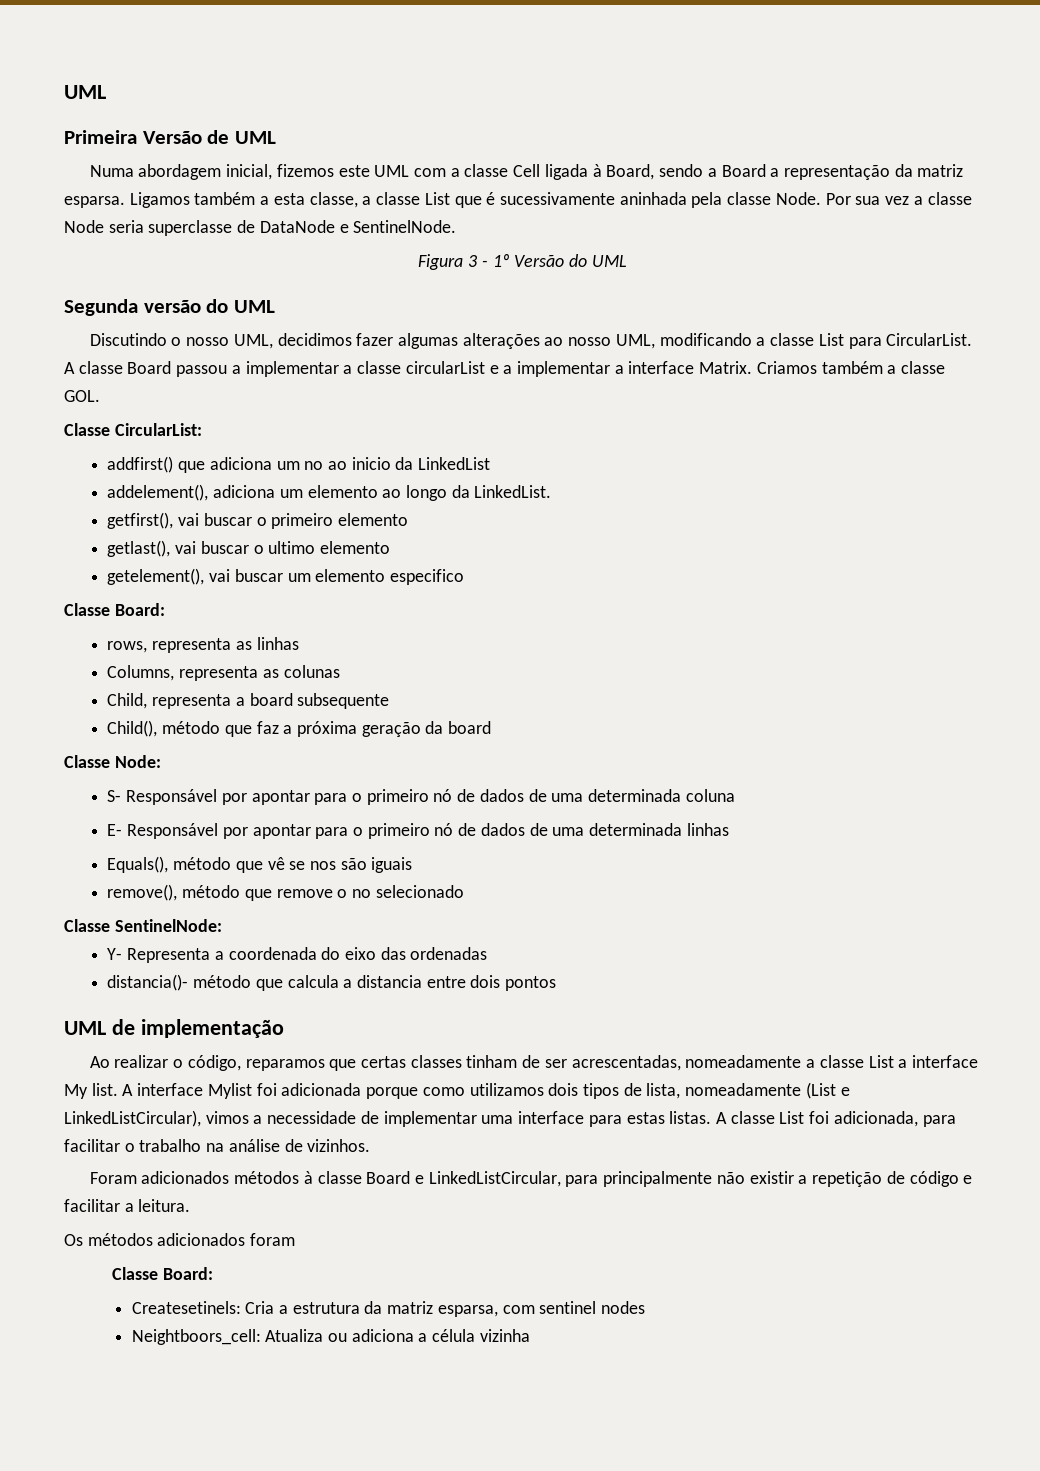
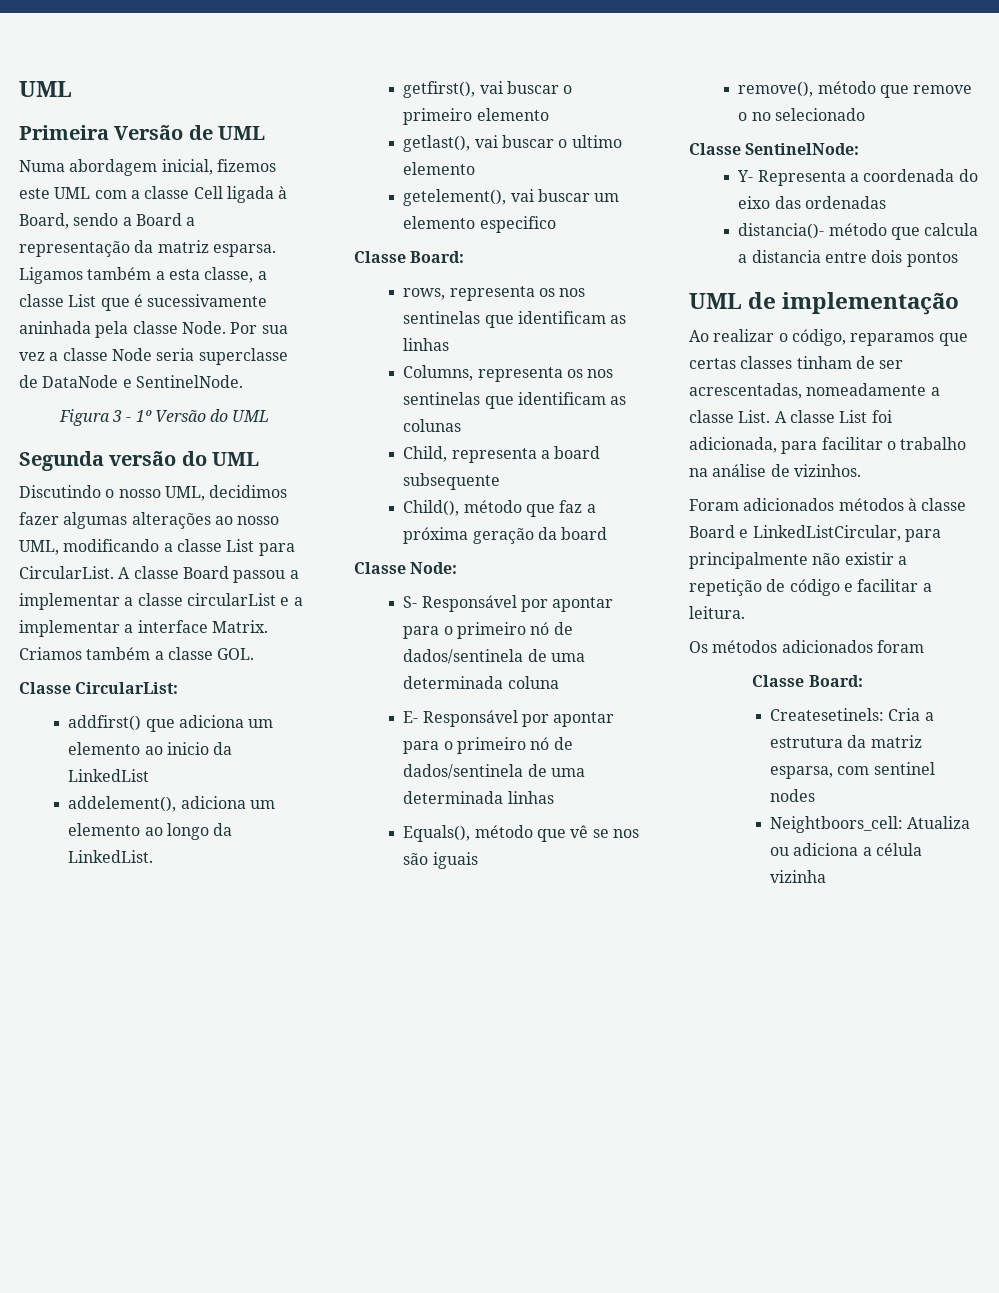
- addfirst() que adiciona um no ao inicio da LinkedList
+ addfirst() que adiciona um elemento ao inicio da LinkedList
- rows, representa as linhas
+ rows, representa os nos sentinelas que identificam as linhas
- Columns, representa as colunas
+ Columns, representa os nos sentinelas que identificam as colunas
- S- Responsável por apontar para o primeiro nó de dados de uma determinada coluna
+ S- Responsável por apontar para o primeiro nó de dados/sentinela de uma determinada coluna
- E- Responsável por apontar para o primeiro nó de dados de uma determinada linhas
+ E- Responsável por apontar para o primeiro nó de dados/sentinela de uma determinada linhas
- Ao realizar o código, reparamos que certas classes tinham de ser acrescentadas, nomeadamente a classe List a interface My list. A interface Mylist foi adicionada porque como utilizamos dois tipos de lista, nomeadamente (List e LinkedListCircular), vimos a necessidade de implementar uma interface para estas listas.
+ Ao realizar o código, reparamos que certas classes tinham de ser acrescentadas, nomeadamente a classe List.

